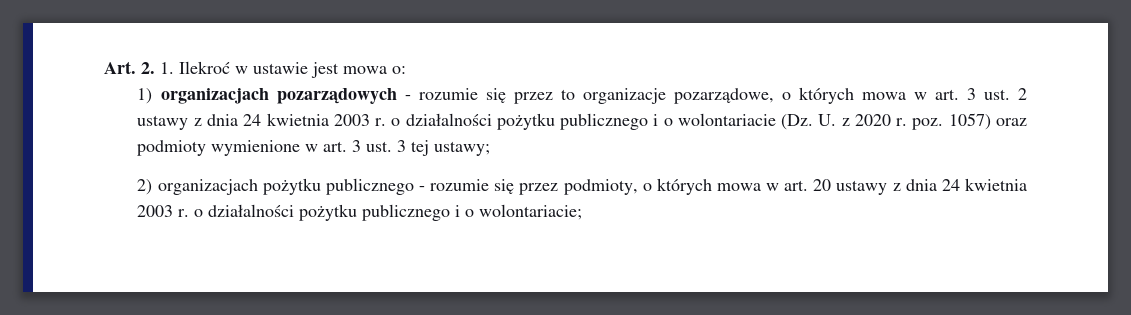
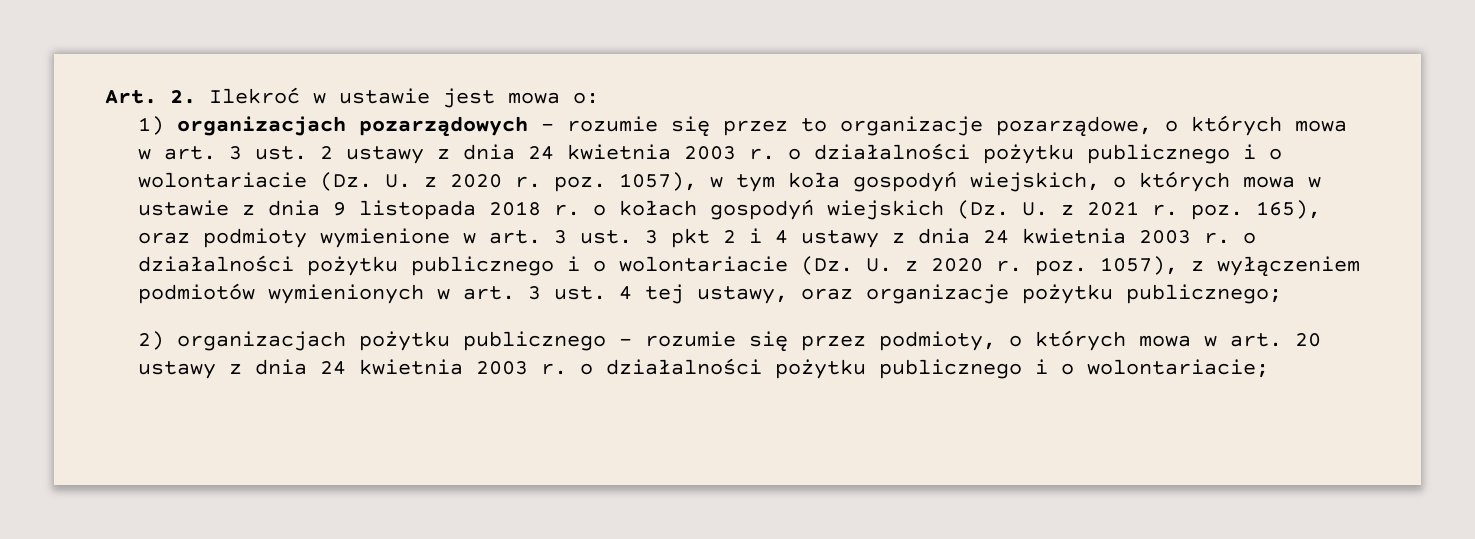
- Art. 2. 1. Ilekroć w ustawie jest mowa o:
+ Art. 2. Ilekroć w ustawie jest mowa o:
- 1) organizacjach pozarządowych - rozumie się przez to organizacje pozarządowe, o których mowa w art. 3 ust. 2 ustawy z dnia 24 kwietnia 2003 r. o działalności pożytku publicznego i o wolontariacie (Dz. U. z 2020 r. poz. 1057) oraz podmioty wymienione w art. 3 ust. 3 tej ustawy;
+ 1) organizacjach pozarządowych - rozumie się przez to organizacje pozarządowe, o których mowa w art. 3 ust. 2 ustawy z dnia 24 kwietnia 2003 r. o działalności pożytku publicznego i o wolontariacie (Dz. U. z 2020 r. poz. 1057), w tym koła gospodyń wiejskich, o których mowa w ustawie z dnia 9 listopada 2018 r. o kołach gospodyń wiejskich (Dz. U. z 2021 r. poz. 165), oraz podmioty wymienione w art. 3 ust. 3 pkt 2 i 4 ustawy z dnia 24 kwietnia 2003 r. o działalności pożytku publicznego i o wolontariacie (Dz. U. z 2020 r. poz. 1057), z wyłączeniem podmiotów wymienionych w art. 3 ust. 4 tej ustawy, oraz organizacje pożytku publicznego;

